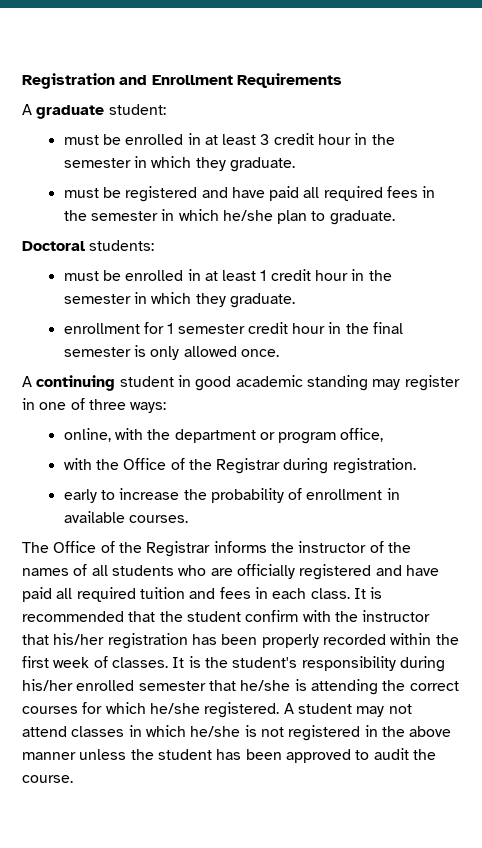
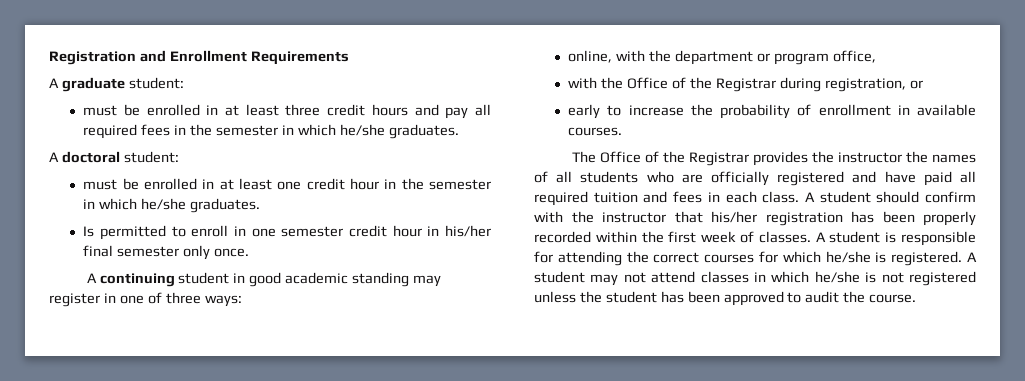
- must be enrolled in at least 3 credit hour in the semester in which they graduate.
- must be registered and have paid all required fees in the semester in which he/she plan to graduate.
- Doctoral students:
- must be enrolled in at least 1 credit hour in the semester in which they graduate.
- enrollment for 1 semester credit hour in the final semester is only allowed once.
+ must be enrolled in at least three credit hours and pay all required fees in the semester in which he/she graduates.
+ A doctoral student:
+ must be enrolled in at least one credit hour in the semester in which he/she graduates.
+ Is permitted to enroll in one semester credit hour in his/her final semester only once.
- with the Office of the Registrar during registration.
+ with the Office of the Registrar during registration, or
- The Office of the Registrar informs the instructor of the names of all students who are officially registered and have paid all required tuition and fees in each class.
+ The Office of the Registrar provides the instructor the names of all students who are officially registered and have paid all required tuition and fees in each class.
- It is recommended that the student confirm with the instructor that his/her registration has been properly recorded within the first week of classes.
+ A student should confirm with the instructor that his/her registration has been properly recorded within the first week of classes.
- It is the student's responsibility during his/her enrolled semester that he/she is attending the correct courses for which he/she registered.
+ A student is responsible for attending the correct courses for which he/she is registered.
- A student may not attend classes in which he/she is not registered in the above manner unless the student has been approved to audit the course.
+ A student may not attend classes in which he/she is not registered unless the student has been approved to audit the course.

